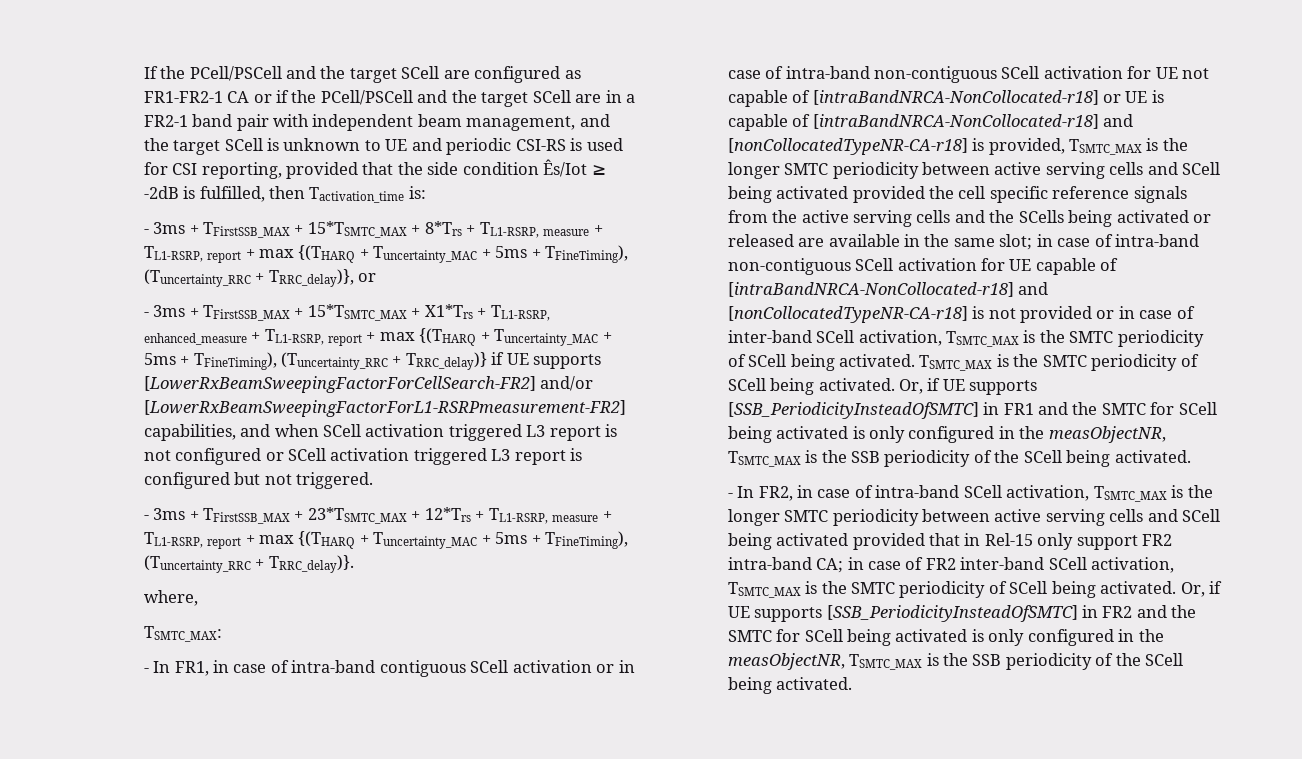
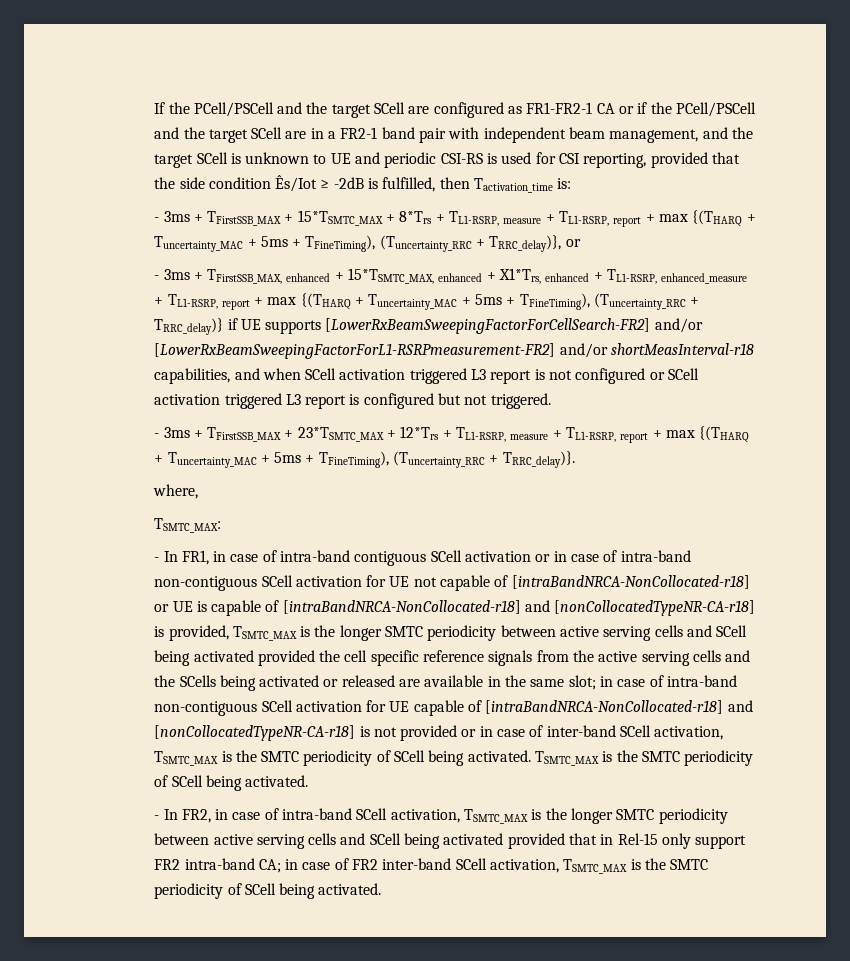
- - 3ms + TFirstSSB_MAX + 15*TSMTC_MAX + X1*Trs + TL1-RSRP, enhanced_measure + TL1-RSRP, report + max {(THARQ + Tuncertainty_MAC + 5ms + TFineTiming), (Tuncertainty_RRC + TRRC_delay)} if UE supports [LowerRxBeamSweepingFactorForCellSearch-FR2] and/or [LowerRxBeamSweepingFactorForL1-RSRPmeasurement-FR2] capabilities, and when SCell activation triggered L3 report is not configured or SCell activation triggered L3 report is configured but not triggered.
+ - 3ms + TFirstSSB_MAX, enhanced + 15*TSMTC_MAX, enhanced + X1*Trs, enhanced + TL1-RSRP, enhanced_measure + TL1-RSRP, report + max {(THARQ + Tuncertainty_MAC + 5ms + TFineTiming), (Tuncertainty_RRC + TRRC_delay)} if UE supports [LowerRxBeamSweepingFactorForCellSearch-FR2] and/or [LowerRxBeamSweepingFactorForL1-RSRPmeasurement-FR2] and/or shortMeasInterval-r18 capabilities, and when SCell activation triggered L3 report is not configured or SCell activation triggered L3 report is configured but not triggered.
- Or, if UE supports [SSB_PeriodicityInsteadOfSMTC] in FR1 and the SMTC for SCell being activated is only configured in the measObjectNR, TSMTC_MAX is the SSB periodicity of the SCell being activated.
- Or, if UE supports [SSB_PeriodicityInsteadOfSMTC] in FR2 and the SMTC for SCell being activated is only configured in the measObjectNR, TSMTC_MAX is the SSB periodicity of the SCell being activated.

